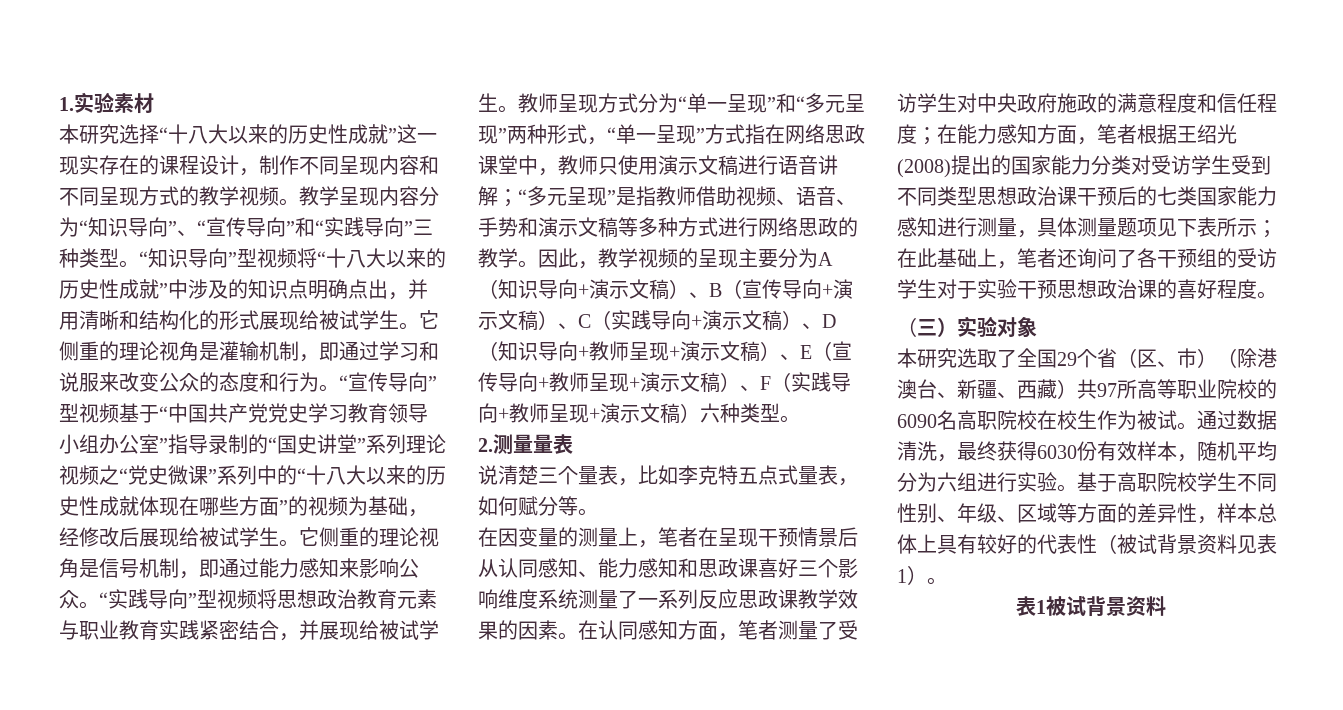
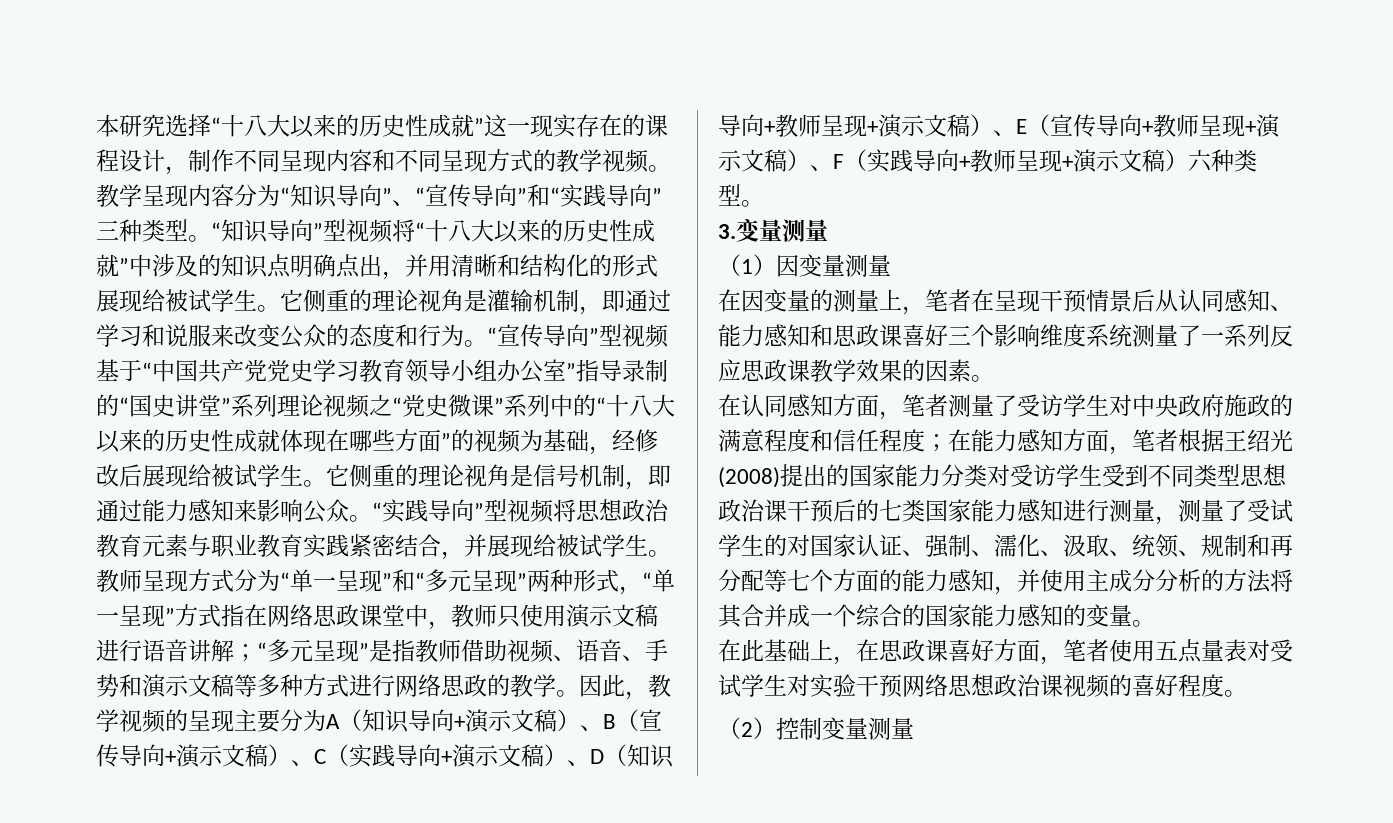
- 1.实验素材
- 2.测量量表
- 说清楚三个量表，比如李克特五点式量表，如何赋分等。
+ 3.变量测量
+ （1）因变量测量
- 在因变量的测量上，笔者在呈现干预情景后从认同感知、能力感知和思政课喜好三个影响维度系统测量了一系列反应思政课教学效果的因素。在认同感知方面，笔者测量了受访学生对中央政府施政的满意程度和信任程度；
+ 在因变量的测量上，笔者在呈现干预情景后从认同感知、能力感知和思政课喜好三个影响维度系统测量了一系列反应思政课教学效果的因素。
+ 在认同感知方面，笔者测量了受访学生对中央政府施政的满意程度和信任程度；
- 在能力感知方面，笔者根据王绍光(2008)提出的国家能力分类对受访学生受到不同类型思想政治课干预后的七类国家能力感知进行测量，具体测量题项见下表所示；在此基础上，笔者还询问了各干预组的受访学生对于实验干预思想政治课的喜好程度。
+ 在能力感知方面，笔者根据王绍光(2008)提出的国家能力分类对受访学生受到不同类型思想政治课干预后的七类国家能力感知进行测量，测量了受试学生的对国家认证、强制、濡化、汲取、统领、规制和再分配等七个方面的能力感知，并使用主成分分析的方法将其合并成一个综合的国家能力感知的变量。
+ 在此基础上，在思政课喜好方面，笔者使用五点量表对受试学生对实验干预网络思想政治课视频的喜好程度。
- （三）实验对象
- 本研究选取了全国29个省（区、市）（除港澳台、新疆、西藏）共97所高等职业院校的6090名高职院校在校生作为被试。通过数据清洗，最终获得6030份有效样本，随机平均分为六组进行实验。基于高职院校学生不同性别、年级、区域等方面的差异性，样本总体上具有较好的代表性（被试背景资料见表1）。
- 表1被试背景资料
+ （2）控制变量测量

